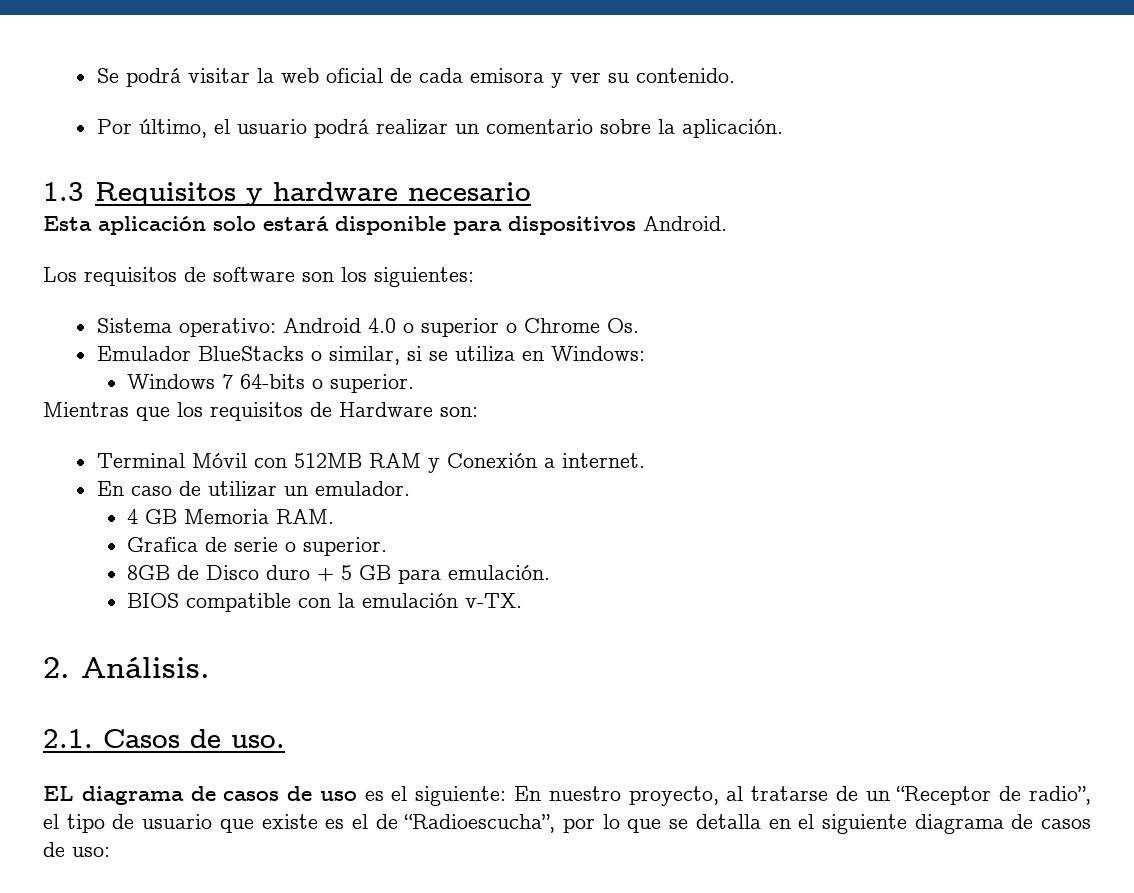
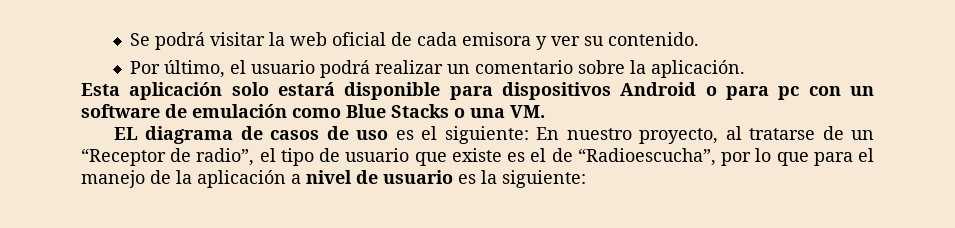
- 1.3 Requisitos y hardware necesario
- Esta aplicación solo estará disponible para dispositivos Android.
- Los requisitos de software son los siguientes:
- Sistema operativo: Android 4.0 o superior o Chrome Os.
- Emulador BlueStacks o similar, si se utiliza en Windows:
- Windows 7 64-bits o superior.
- Mientras que los requisitos de Hardware son:
- Terminal Móvil con 512MB RAM y Conexión a internet.
- En caso de utilizar un emulador.
- 4 GB Memoria RAM.
- Grafica de serie o superior.
- 8GB de Disco duro + 5 GB para emulación.
- BIOS compatible con la emulación v-TX.
- 2. Análisis.
- 2.1. Casos de uso.
+ Esta aplicación solo estará disponible para dispositivos Android o para pc con un software de emulación como Blue Stacks o una VM.
- EL diagrama de casos de uso es el siguiente: En nuestro proyecto, al tratarse de un “Receptor de radio”, el tipo de usuario que existe es el de “Radioescucha”, por lo que se detalla en el siguiente diagrama de casos de uso:
+ EL diagrama de casos de uso es el siguiente: En nuestro proyecto, al tratarse de un “Receptor de radio”, el tipo de usuario que existe es el de “Radioescucha”, por lo que para el manejo de la aplicación a nivel de usuario es la siguiente:

